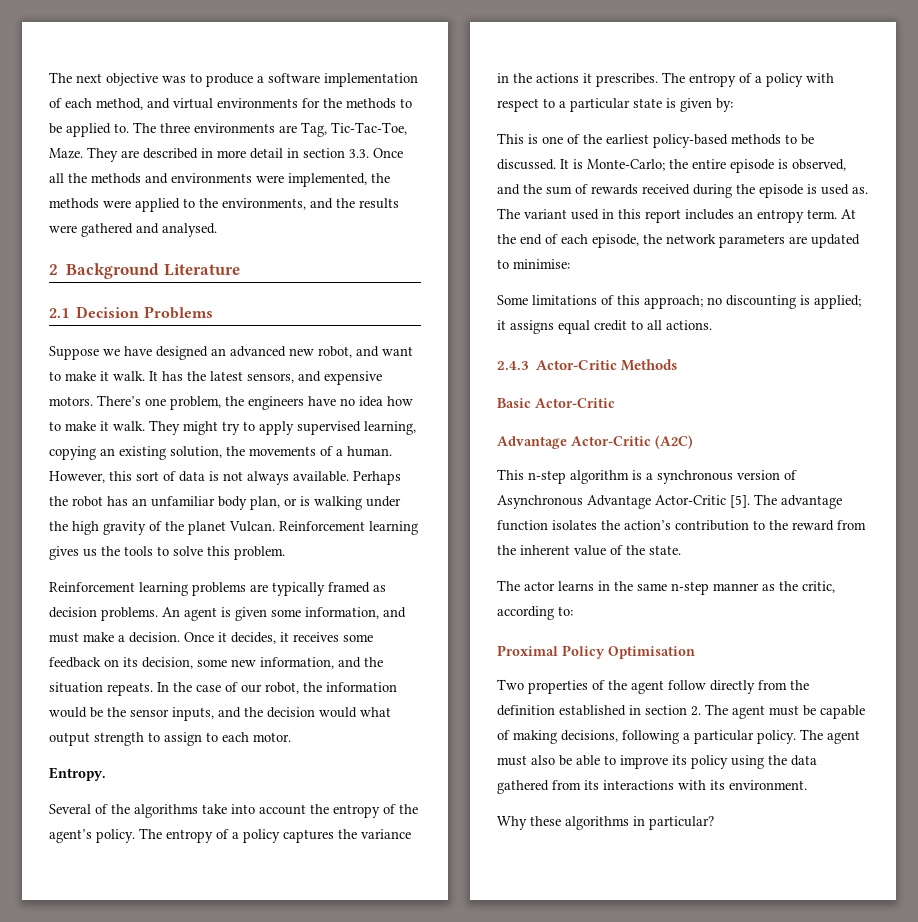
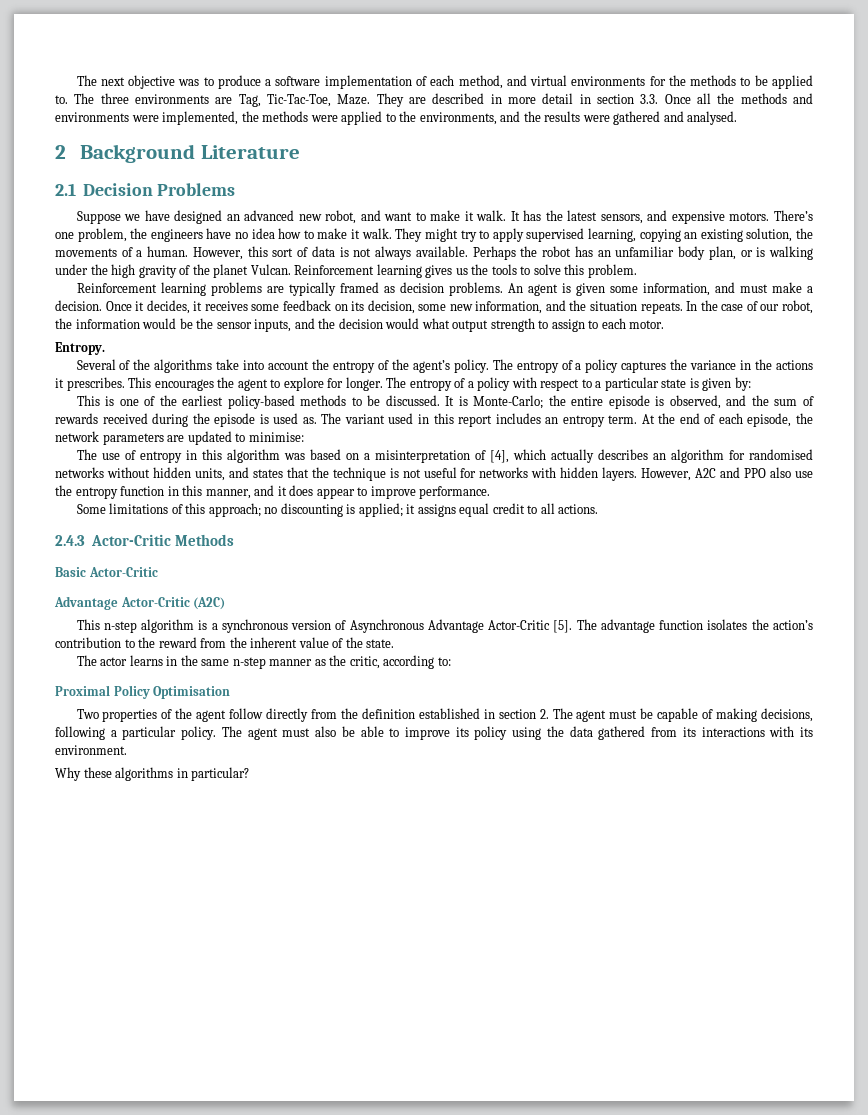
+ This encourages the agent to explore for longer.
+ The use of entropy in this algorithm was based on a misinterpretation of [4], which actually describes an algorithm for randomised networks without hidden units, and states that the technique is not useful for networks with hidden layers. However, A2C and PPO also use the entropy function in this manner, and it does appear to improve performance.

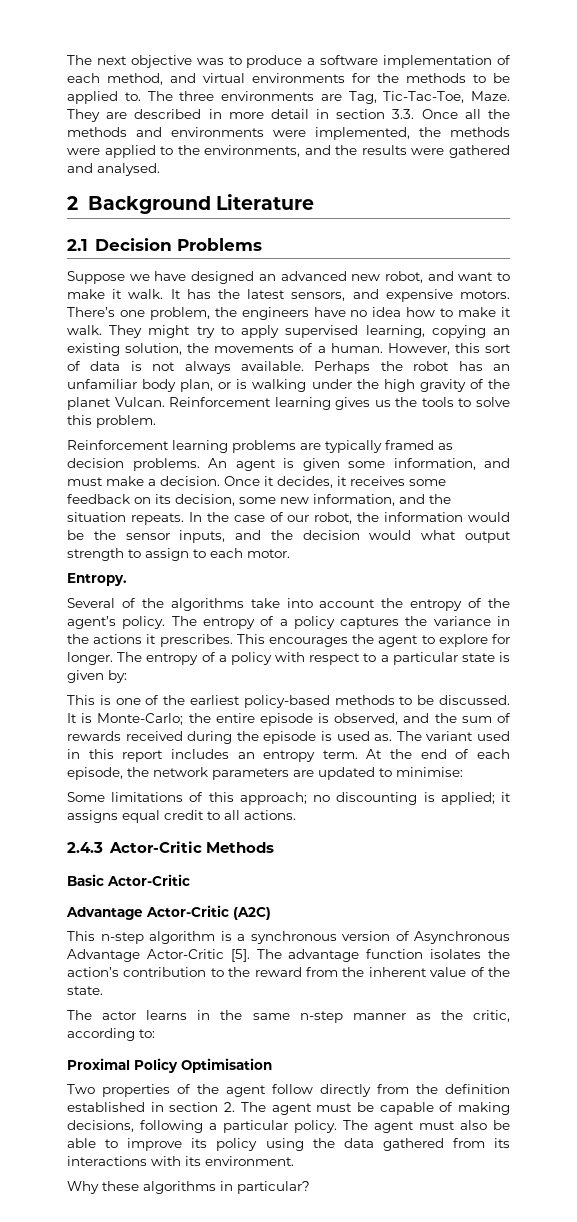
- The use of entropy in this algorithm was based on a misinterpretation of [4], which actually describes an algorithm for randomised networks without hidden units, and states that the technique is not useful for networks with hidden layers. However, A2C and PPO also use the entropy function in this manner, and it does appear to improve performance.

